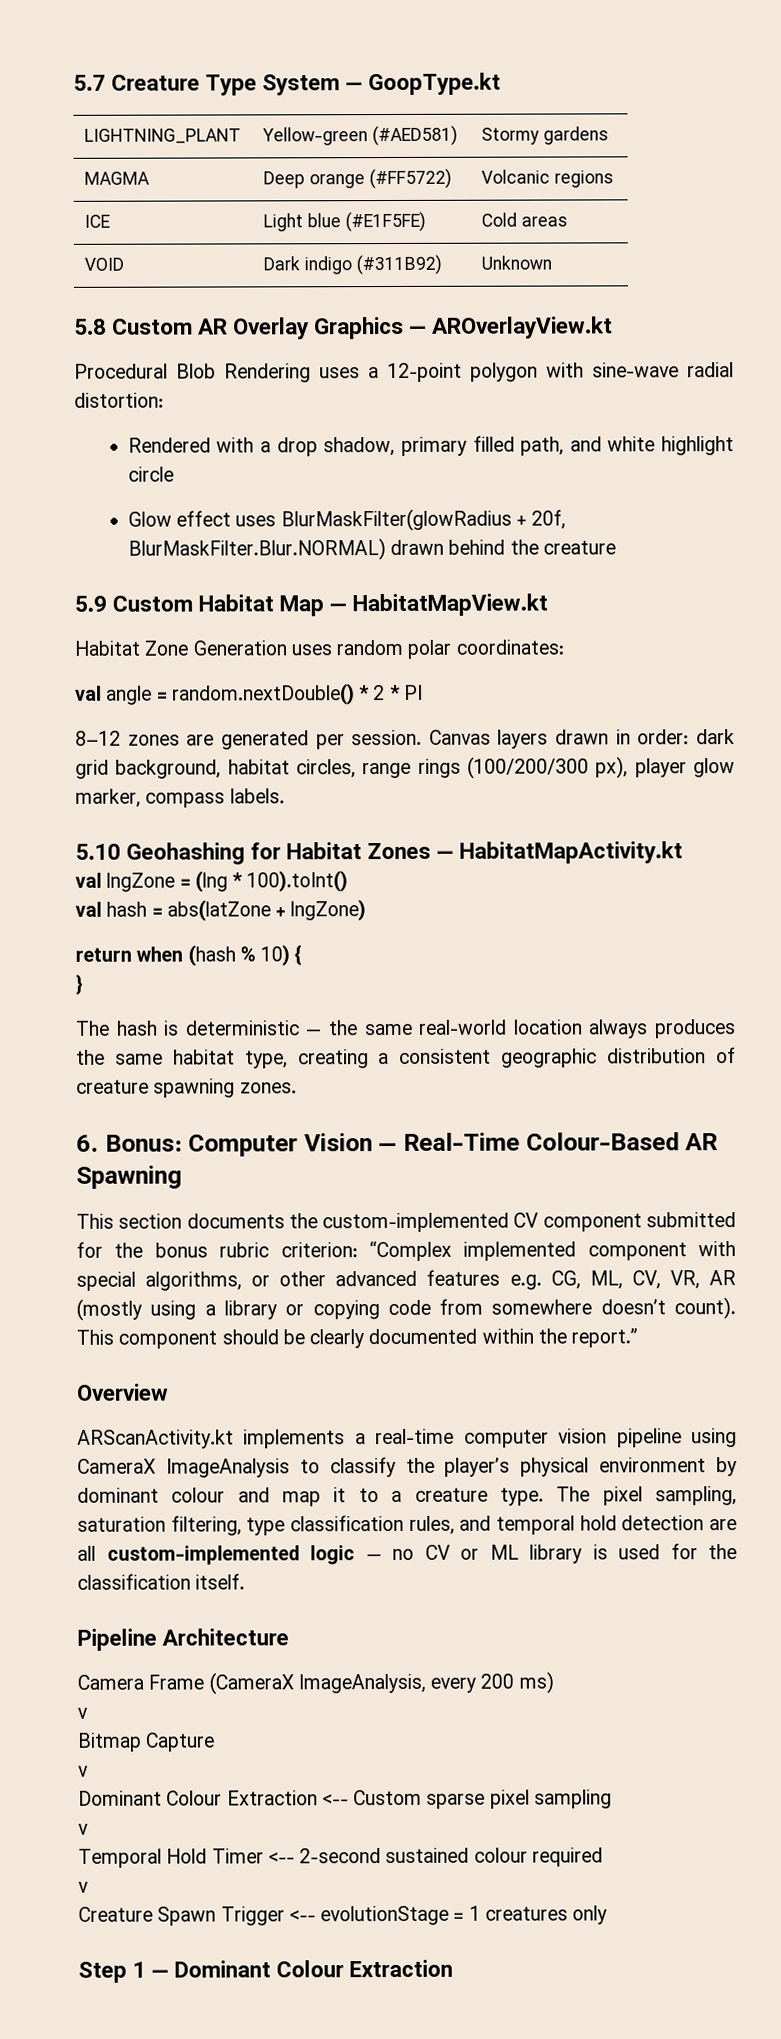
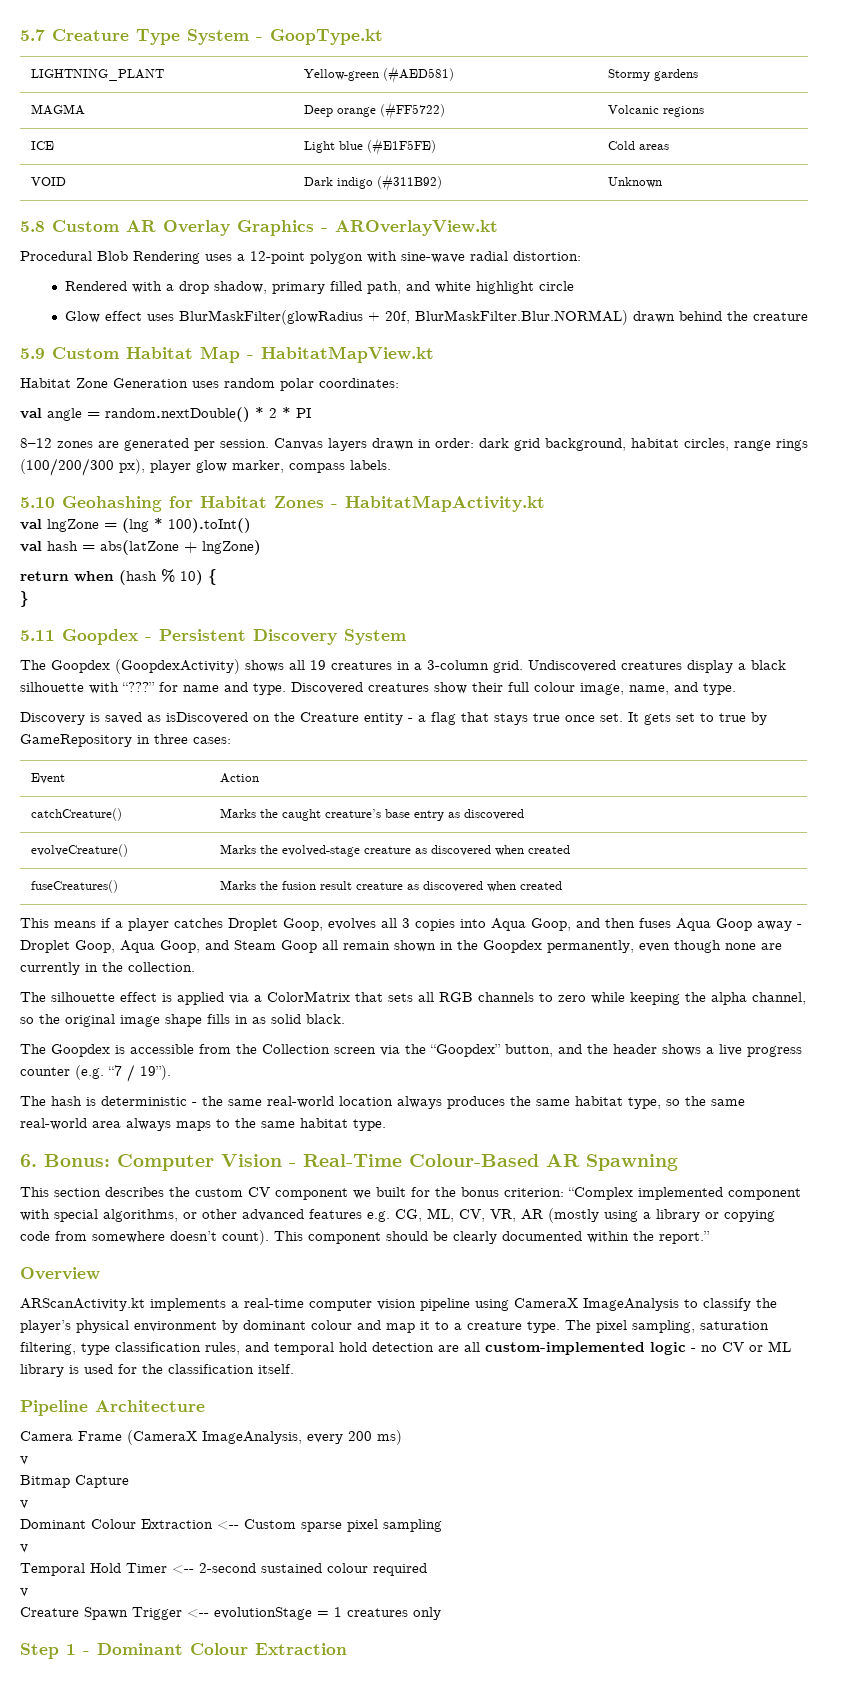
- 5.7 Creature Type System — GoopType.kt
+ 5.7 Creature Type System - GoopType.kt
- 5.8 Custom AR Overlay Graphics — AROverlayView.kt
+ 5.8 Custom AR Overlay Graphics - AROverlayView.kt
- 5.9 Custom Habitat Map — HabitatMapView.kt
+ 5.9 Custom Habitat Map - HabitatMapView.kt
- 5.10 Geohashing for Habitat Zones — HabitatMapActivity.kt
+ 5.10 Geohashing for Habitat Zones - HabitatMapActivity.kt
+ 5.11 Goopdex - Persistent Discovery System
+ The Goopdex (GoopdexActivity) shows all 19 creatures in a 3-column grid. Undiscovered creatures display a black silhouette with “???” for name and type. Discovered creatures show their full colour image, name, and type.
+ Discovery is saved as isDiscovered on the Creature entity - a flag that stays true once set. It gets set to true by GameRepository in three cases:
+ Event | Action
+ catchCreature() | Marks the caught creature’s base entry as discovered
+ evolveCreature() | Marks the evolved-stage creature as discovered when created
+ fuseCreatures() | Marks the fusion result creature as discovered when created
+ This means if a player catches Droplet Goop, evolves all 3 copies into Aqua Goop, and then fuses Aqua Goop away - Droplet Goop, Aqua Goop, and Steam Goop all remain shown in the Goopdex permanently, even though none are currently in the collection.
+ The silhouette effect is applied via a ColorMatrix that sets all RGB channels to zero while keeping the alpha channel, so the original image shape fills in as solid black.
+ The Goopdex is accessible from the Collection screen via the “Goopdex” button, and the header shows a live progress counter (e.g. “7 / 19”).
- The hash is deterministic — the same real-world location always produces the same habitat type, creating a consistent geographic distribution of creature spawning zones.
+ The hash is deterministic - the same real-world location always produces the same habitat type, so the same real-world area always maps to the same habitat type.
- 6. Bonus: Computer Vision — Real-Time Colour-Based AR Spawning
+ 6. Bonus: Computer Vision - Real-Time Colour-Based AR Spawning
- This section documents the custom-implemented CV component submitted for the bonus rubric criterion: “Complex implemented component with special algorithms, or other advanced features e.g. CG, ML, CV, VR, AR (mostly using a library or copying code from somewhere doesn’t count).
+ This section describes the custom CV component we built for the bonus criterion: “Complex implemented component with special algorithms, or other advanced features e.g. CG, ML, CV, VR, AR (mostly using a library or copying code from somewhere doesn’t count).
- The pixel sampling, saturation filtering, type classification rules, and temporal hold detection are all custom-implemented logic — no CV or ML library is used for the classification itself.
+ The pixel sampling, saturation filtering, type classification rules, and temporal hold detection are all custom-implemented logic - no CV or ML library is used for the classification itself.
- Step 1 — Dominant Colour Extraction
+ Step 1 - Dominant Colour Extraction

